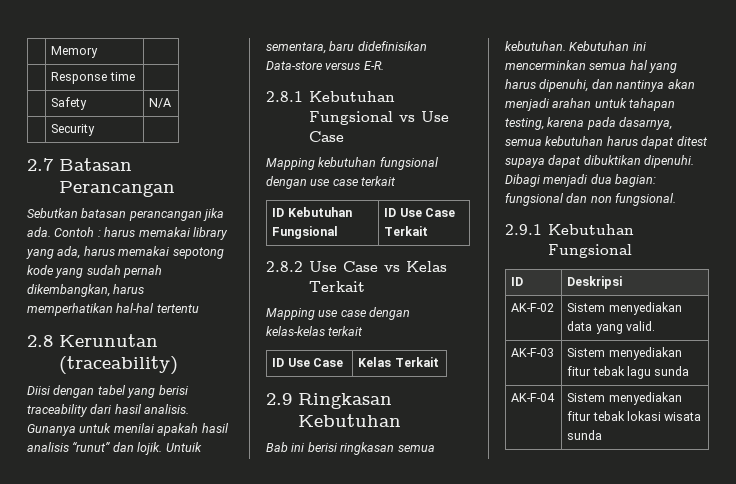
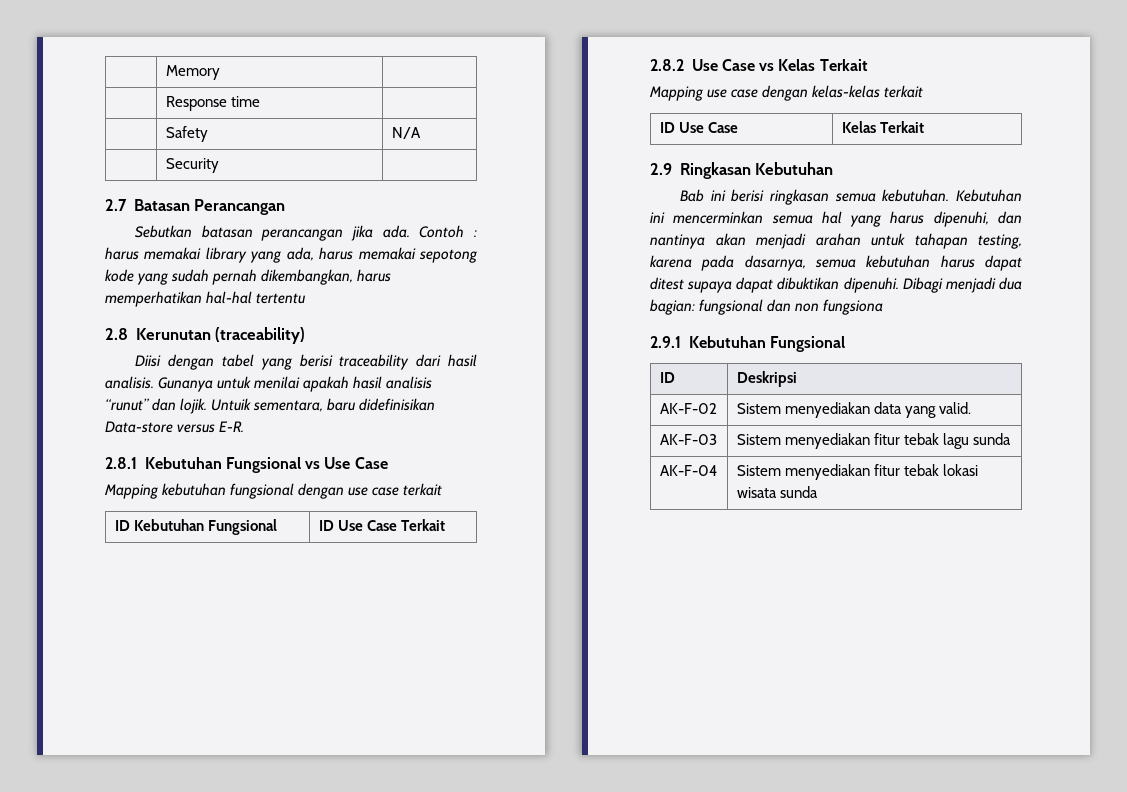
- Dibagi menjadi dua bagian: fungsional dan non fungsional.
+ Dibagi menjadi dua bagian: fungsional dan non fungsiona

